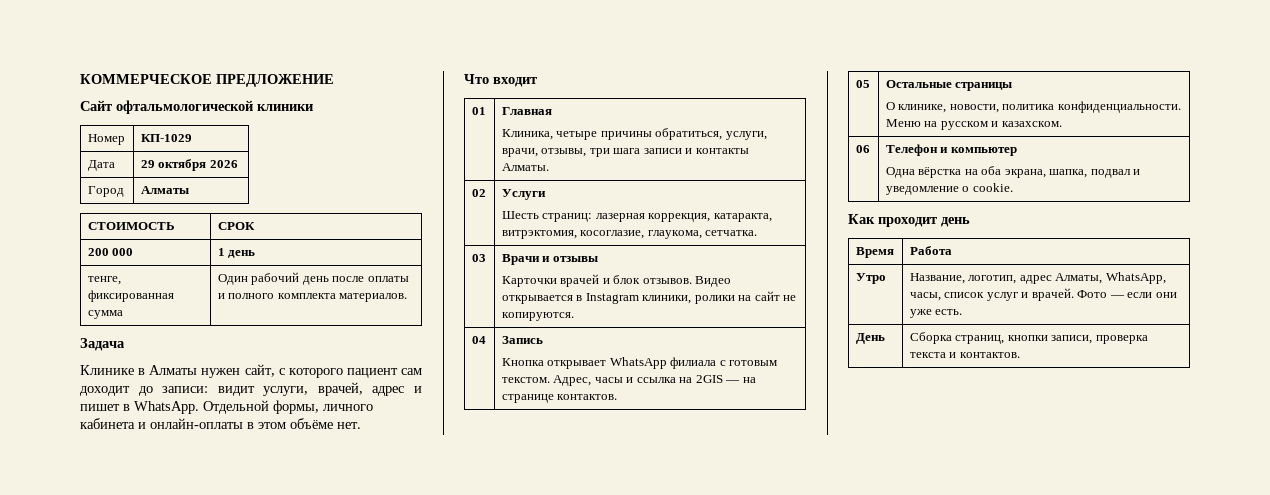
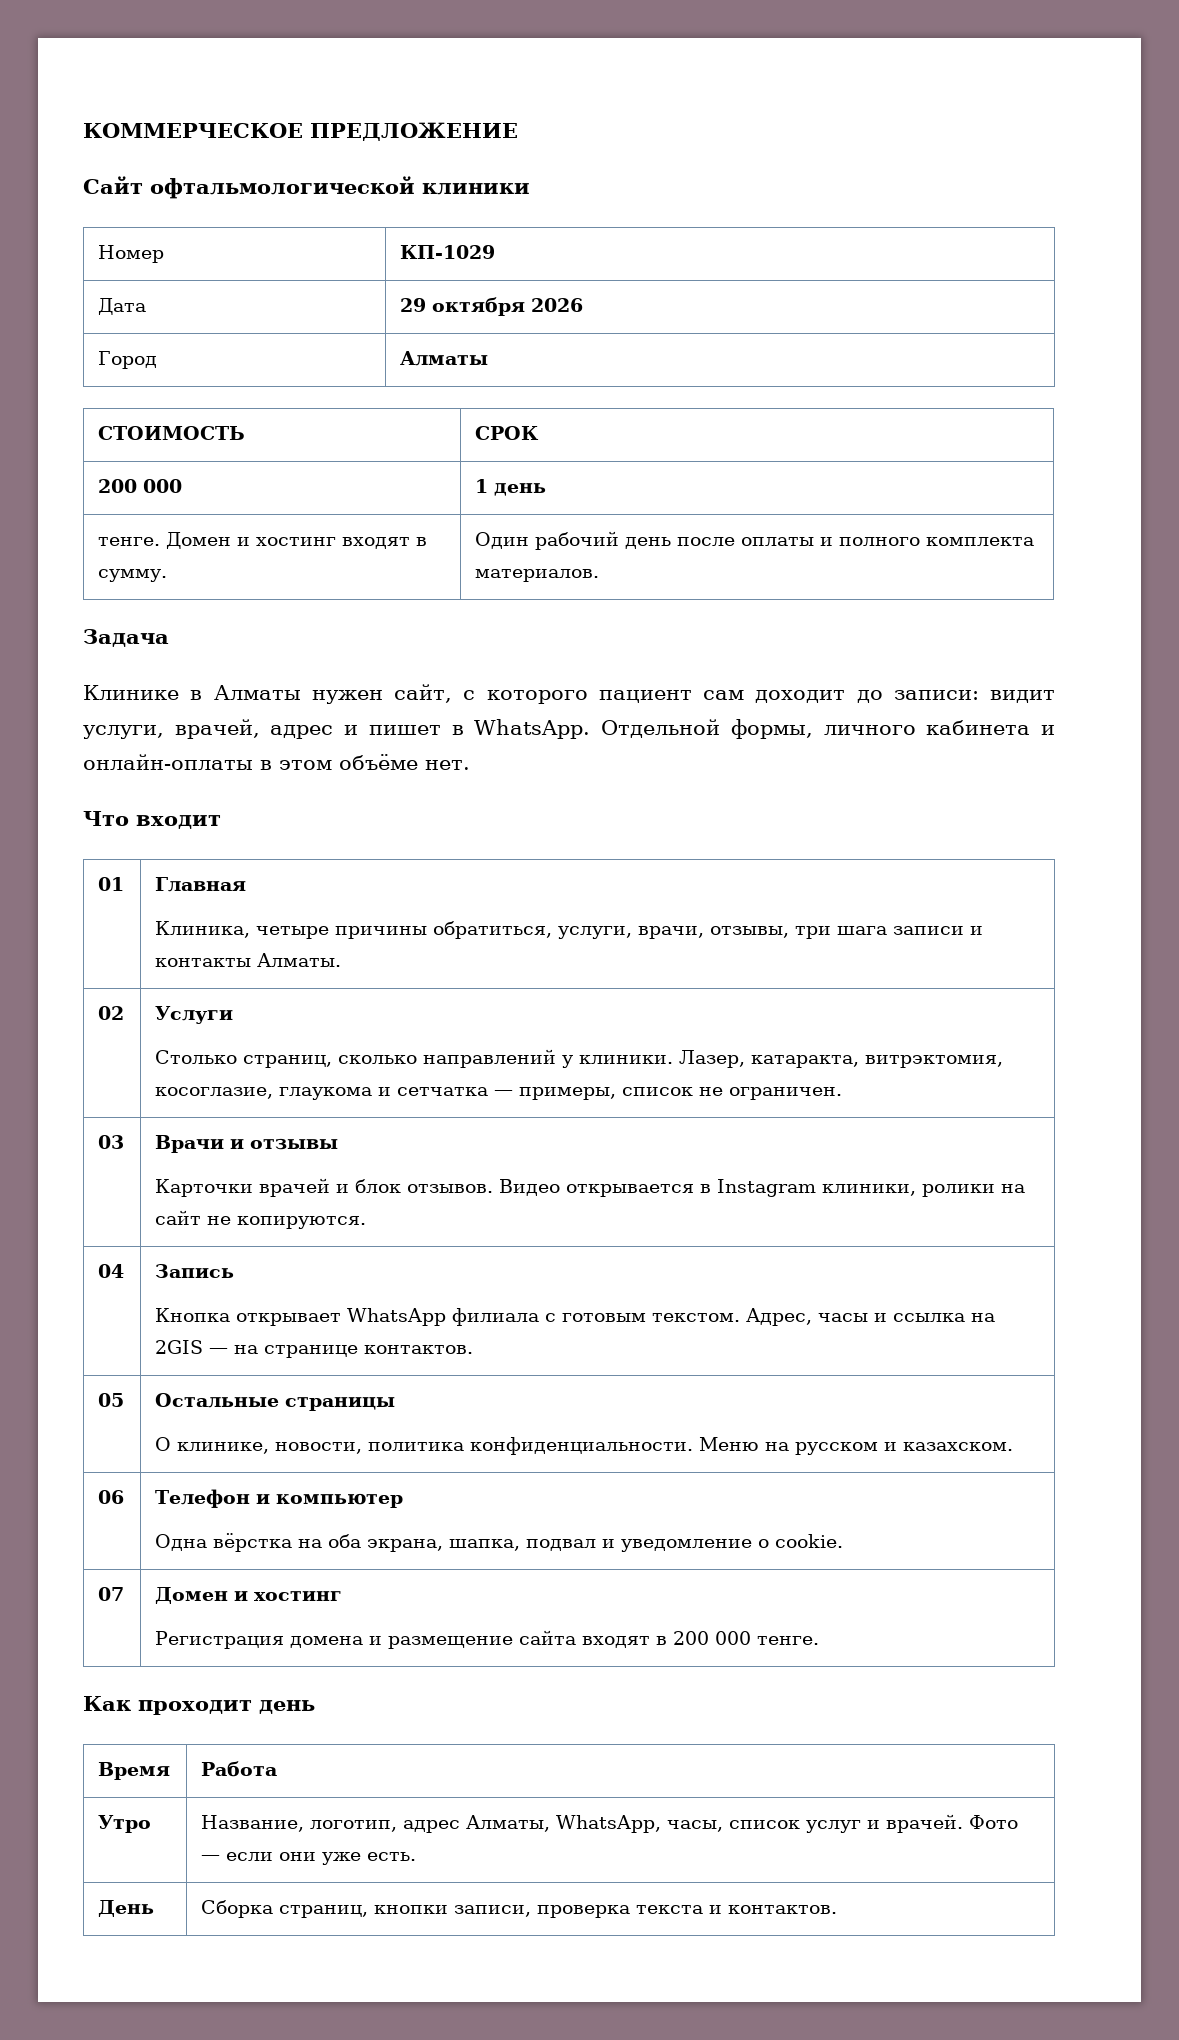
- тенге, фиксированная сумма | Один рабочий день после оплаты и полного комплекта материалов.
+ тенге. Домен и хостинг входят в сумму. | Один рабочий день после оплаты и полного комплекта материалов.
  02 | Услуги
- Шесть страниц: лазерная коррекция, катаракта, витрэктомия, косоглазие, глаукома, сетчатка.
+ Столько страниц, сколько направлений у клиники. Лазер, катаракта, витрэктомия, косоглазие, глаукома и сетчатка — примеры, список не ограничен.
+ 07 | Домен и хостинг
+ Регистрация домена и размещение сайта входят в 200 000 тенге.

